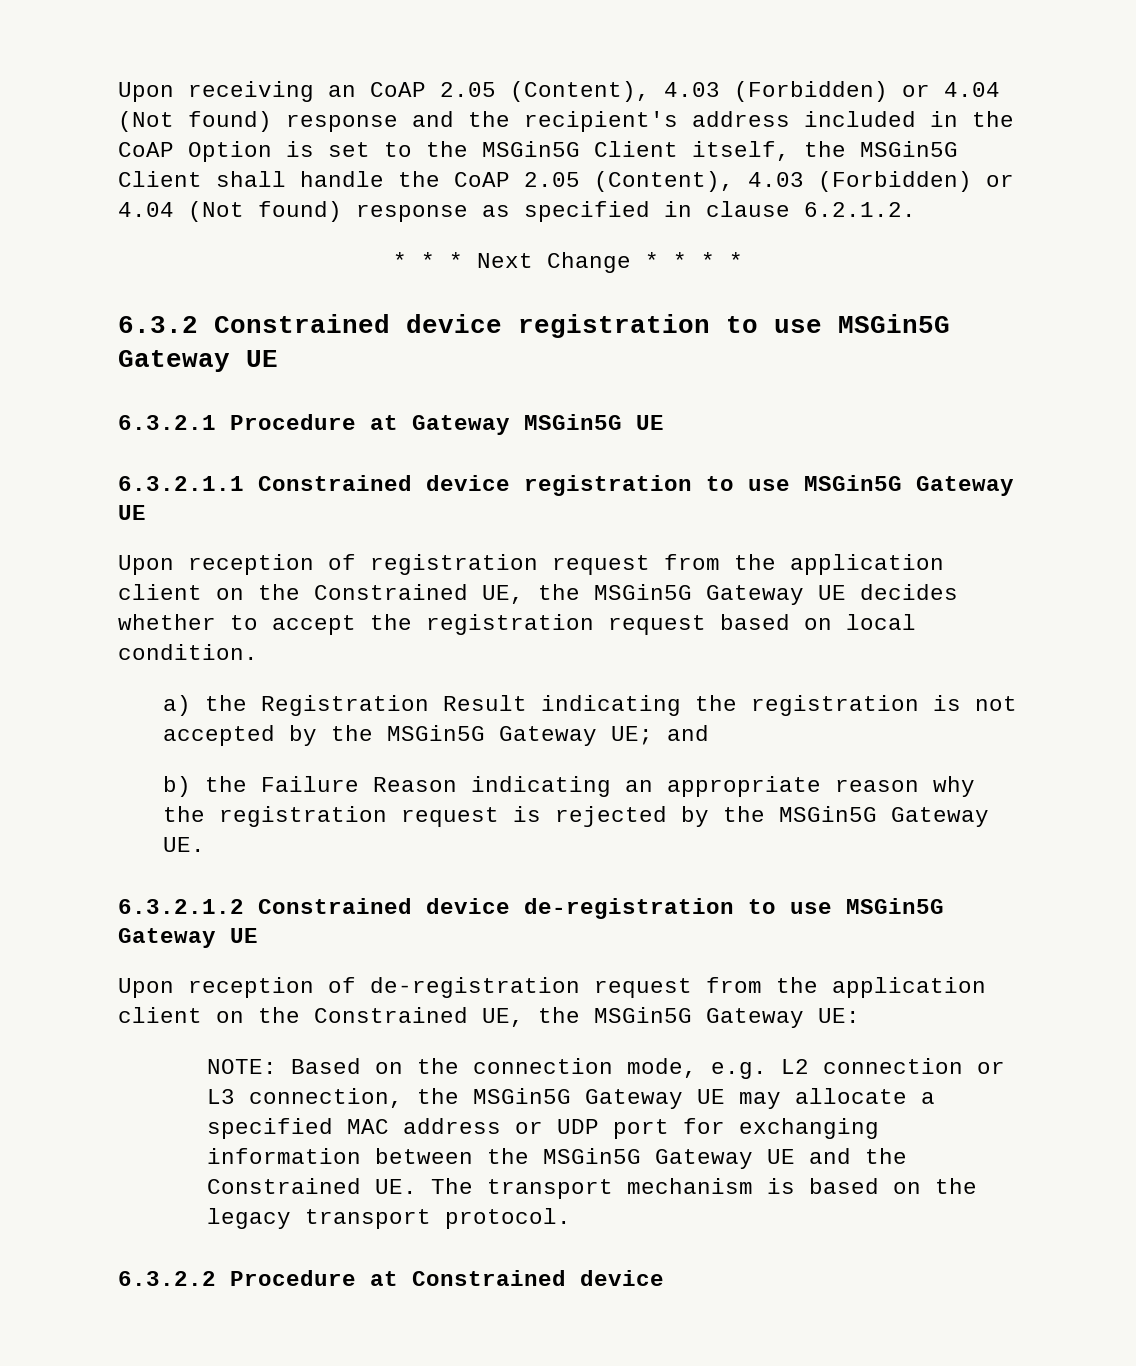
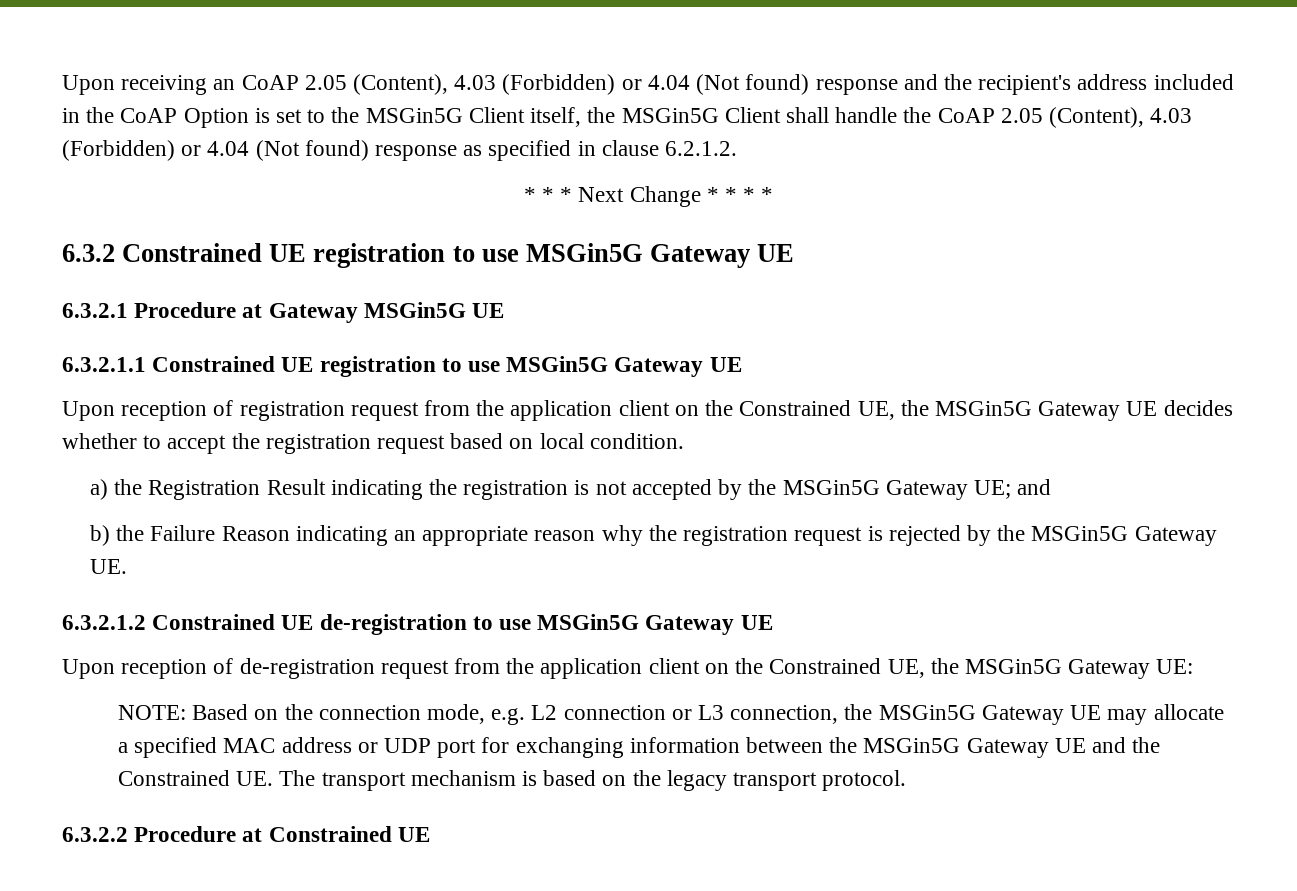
- 6.3.2 Constrained device registration to use MSGin5G Gateway UE
+ 6.3.2 Constrained UE registration to use MSGin5G Gateway UE
- 6.3.2.1.1 Constrained device registration to use MSGin5G Gateway UE
+ 6.3.2.1.1 Constrained UE registration to use MSGin5G Gateway UE
- 6.3.2.1.2 Constrained device de-registration to use MSGin5G Gateway UE
+ 6.3.2.1.2 Constrained UE de-registration to use MSGin5G Gateway UE
- 6.3.2.2 Procedure at Constrained device
+ 6.3.2.2 Procedure at Constrained UE

